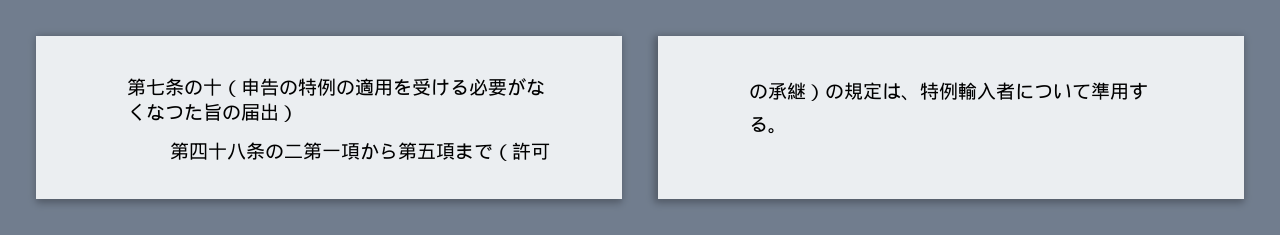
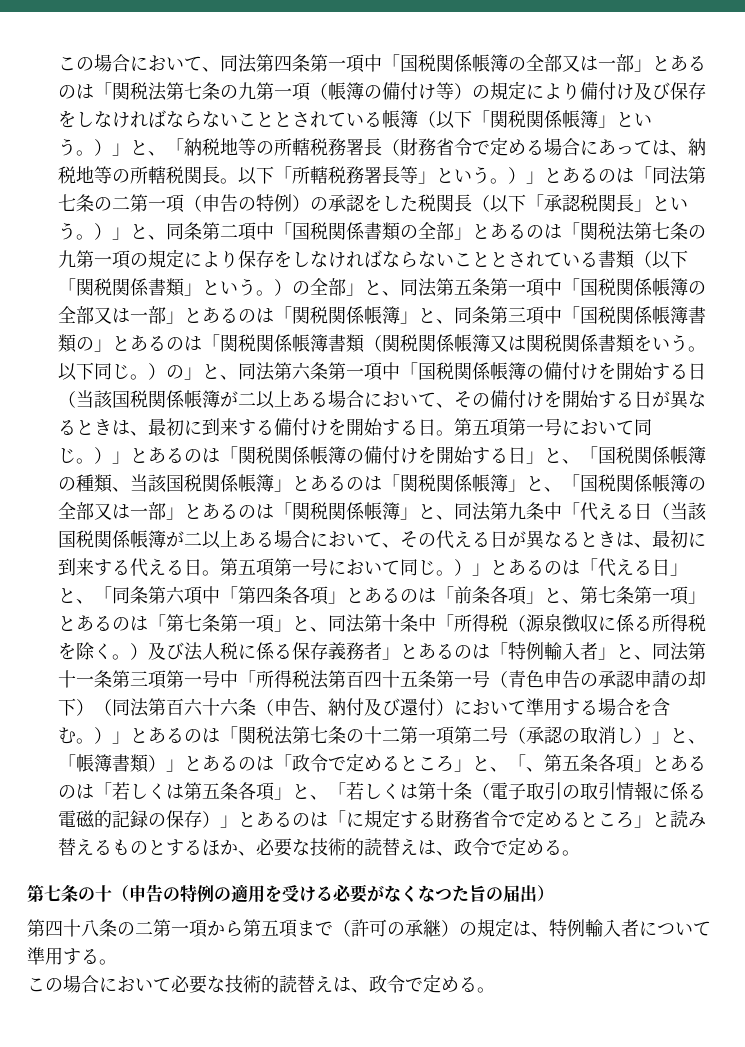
+ この場合において、同法第四条第一項中「国税関係帳簿の全部又は一部」とあるのは「関税法第七条の九第一項（帳簿の備付け等）の規定により備付け及び保存をしなければならないこととされている帳簿（以下「関税関係帳簿」という。）」と、「納税地等の所轄税務署長（財務省令で定める場合にあっては、納税地等の所轄税関長。以下「所轄税務署長等」という。）」とあるのは「同法第七条の二第一項（申告の特例）の承認をした税関長（以下「承認税関長」という。）」と、同条第二項中「国税関係書類の全部」とあるのは「関税法第七条の九第一項の規定により保存をしなければならないこととされている書類（以下「関税関係書類」という。）の全部」と、同法第五条第一項中「国税関係帳簿の全部又は一部」とあるのは「関税関係帳簿」と、同条第三項中「国税関係帳簿書類の」とあるのは「関税関係帳簿書類（関税関係帳簿又は関税関係書類をいう。以下同じ。）の」と、同法第六条第一項中「国税関係帳簿の備付けを開始する日（当該国税関係帳簿が二以上ある場合において、その備付けを開始する日が異なるときは、最初に到来する備付けを開始する日。第五項第一号において同じ。）」とあるのは「関税関係帳簿の備付けを開始する日」と、「国税関係帳簿の種類、当該国税関係帳簿」とあるのは「関税関係帳簿」と、「国税関係帳簿の全部又は一部」とあるのは「関税関係帳簿」と、同法第九条中「代える日（当該国税関係帳簿が二以上ある場合において、その代える日が異なるときは、最初に到来する代える日。第五項第一号において同じ。）」とあるのは「代える日」と、「同条第六項中「第四条各項」とあるのは「前条各項」と、第七条第一項」とあるのは「第七条第一項」と、同法第十条中「所得税（源泉徴収に係る所得税を除く。）及び法人税に係る保存義務者」とあるのは「特例輸入者」と、同法第十一条第三項第一号中「所得税法第百四十五条第一号（青色申告の承認申請の却下）（同法第百六十六条（申告、納付及び還付）において準用する場合を含む。）」とあるのは「関税法第七条の十二第一項第二号（承認の取消し）」と、「帳簿書類）」とあるのは「政令で定めるところ」と、「、第五条各項」とあるのは「若しくは第五条各項」と、「若しくは第十条（電子取引の取引情報に係る電磁的記録の保存）」とあるのは「に規定する財務省令で定めるところ」と読み替えるものとするほか、必要な技術的読替えは、政令で定める。
+ この場合において必要な技術的読替えは、政令で定める。

